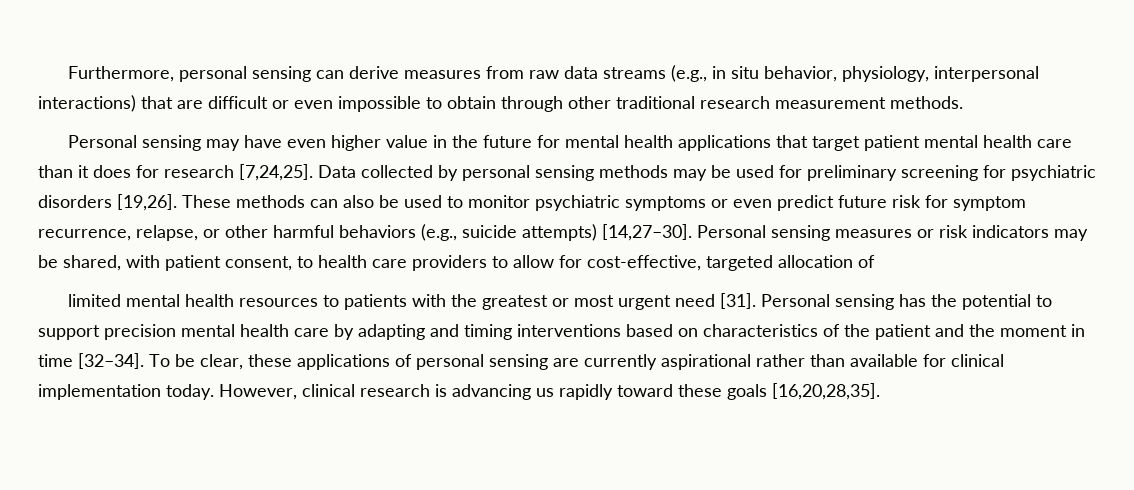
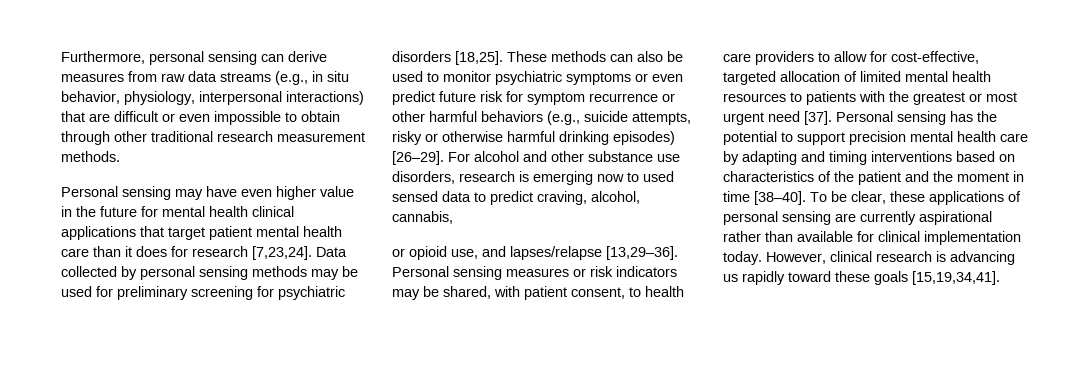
- Personal sensing may have even higher value in the future for mental health applications that target patient mental health care than it does for research [7,24,25].
+ Personal sensing may have even higher value in the future for mental health clinical applications that target patient mental health care than it does for research [7,23,24].
- Data collected by personal sensing methods may be used for preliminary screening for psychiatric disorders [19,26].
+ Data collected by personal sensing methods may be used for preliminary screening for psychiatric disorders [18,25].
- These methods can also be used to monitor psychiatric symptoms or even predict future risk for symptom recurrence, relapse, or other harmful behaviors (e.g., suicide attempts) [14,27–30].
+ These methods can also be used to monitor psychiatric symptoms or even predict future risk for symptom recurrence or other harmful behaviors (e.g., suicide attempts, risky or otherwise harmful drinking episodes) [26–29]. For alcohol and other substance use disorders, research is emerging now to used sensed data to predict craving, alcohol, cannabis,
+ or opioid use, and lapses/relapse [13,29–36].
- Personal sensing measures or risk indicators may be shared, with patient consent, to health care providers to allow for cost-effective, targeted allocation of
- limited mental health resources to patients with the greatest or most urgent need [31].
+ Personal sensing measures or risk indicators may be shared, with patient consent, to health care providers to allow for cost-effective, targeted allocation of limited mental health resources to patients with the greatest or most urgent need [37].
- Personal sensing has the potential to support precision mental health care by adapting and timing interventions based on characteristics of the patient and the moment in time [32–34].
+ Personal sensing has the potential to support precision mental health care by adapting and timing interventions based on characteristics of the patient and the moment in time [38–40].
- However, clinical research is advancing us rapidly toward these goals [16,20,28,35].
+ However, clinical research is advancing us rapidly toward these goals [15,19,34,41].

